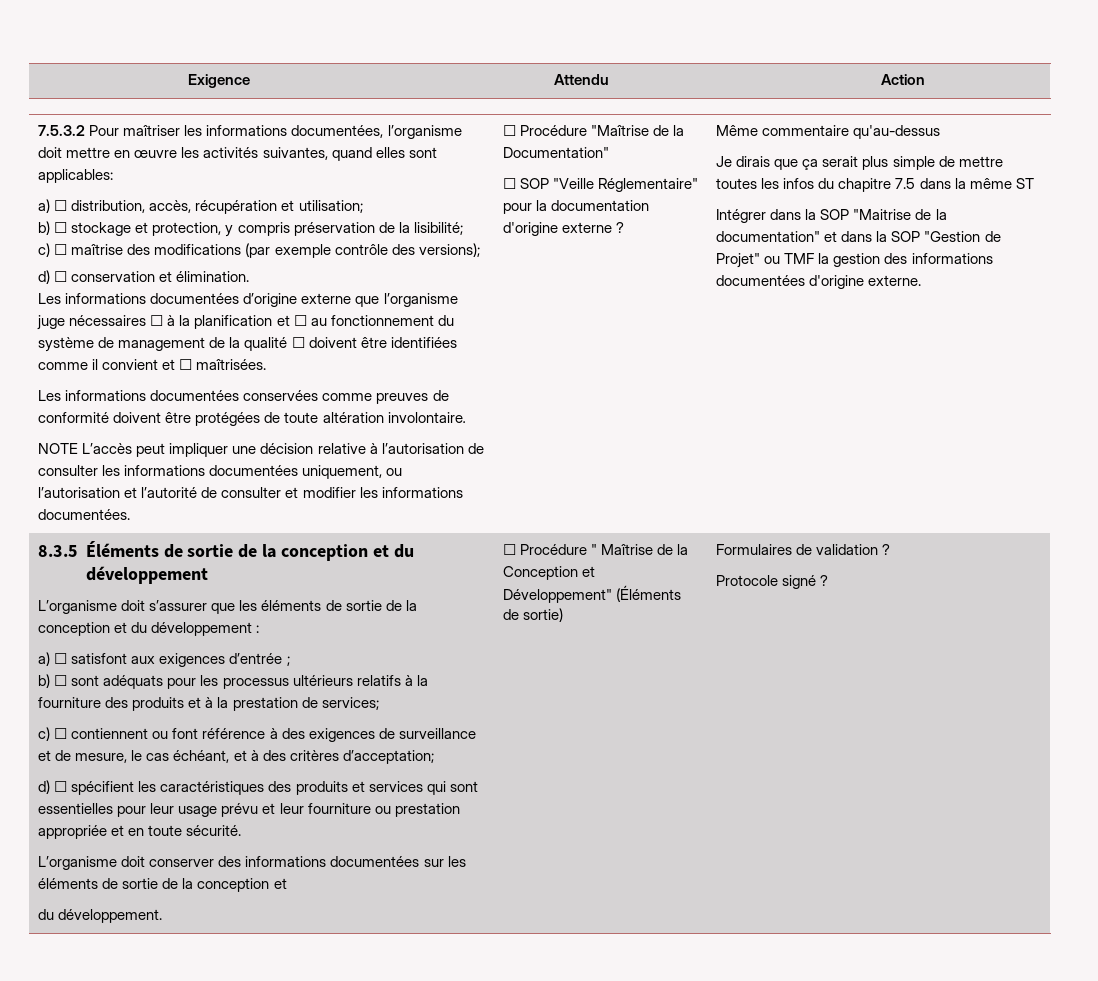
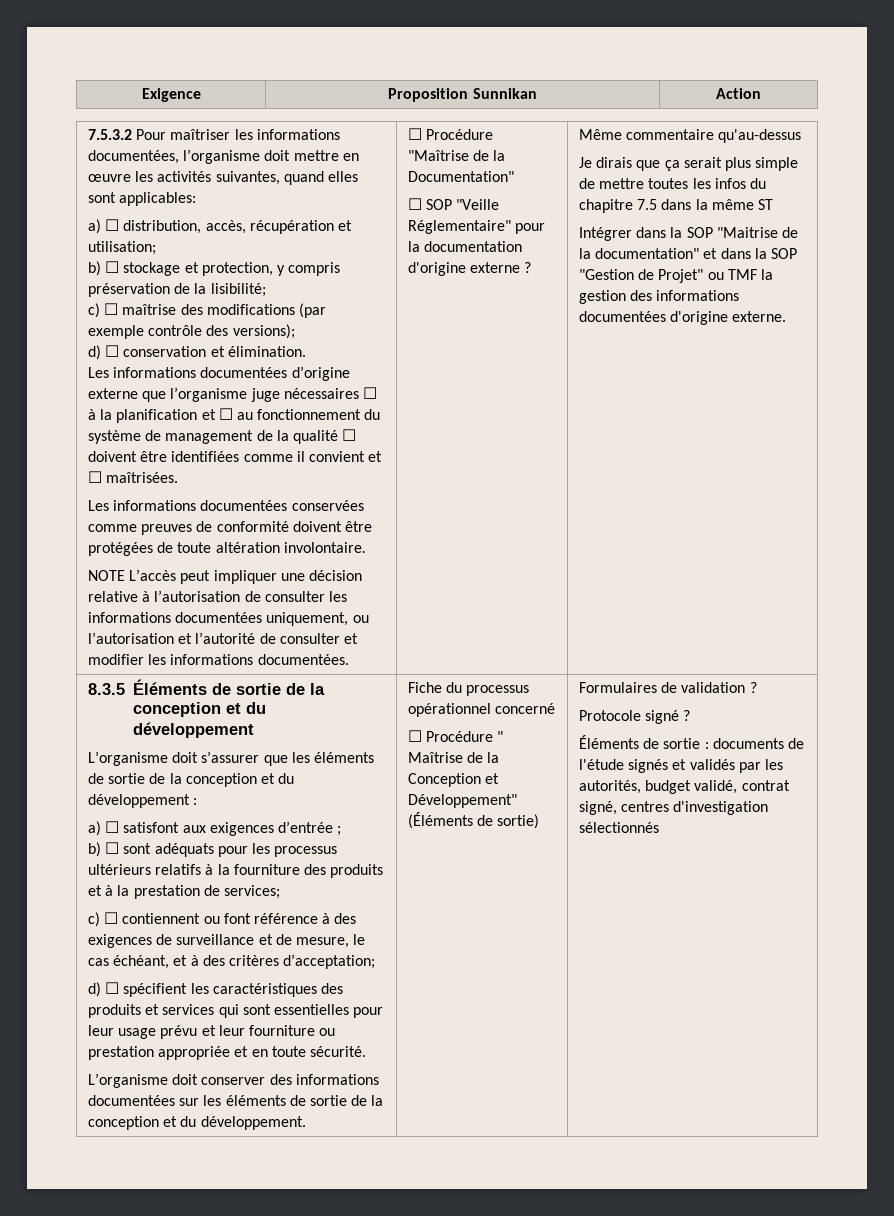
- Exigence | Attendu | Action
+ Exigence | Proposition Sunnikan | Action
- L’organisme doit conserver des informations documentées sur les éléments de sortie de la conception et
- du développement.
+ L’organisme doit conserver des informations documentées sur les éléments de sortie de la conception et du développement.
+ Fiche du processus opérationnel concerné
+ Éléments de sortie : documents de l'étude signés et validés par les autorités, budget validé, contrat signé, centres d'investigation sélectionnés

